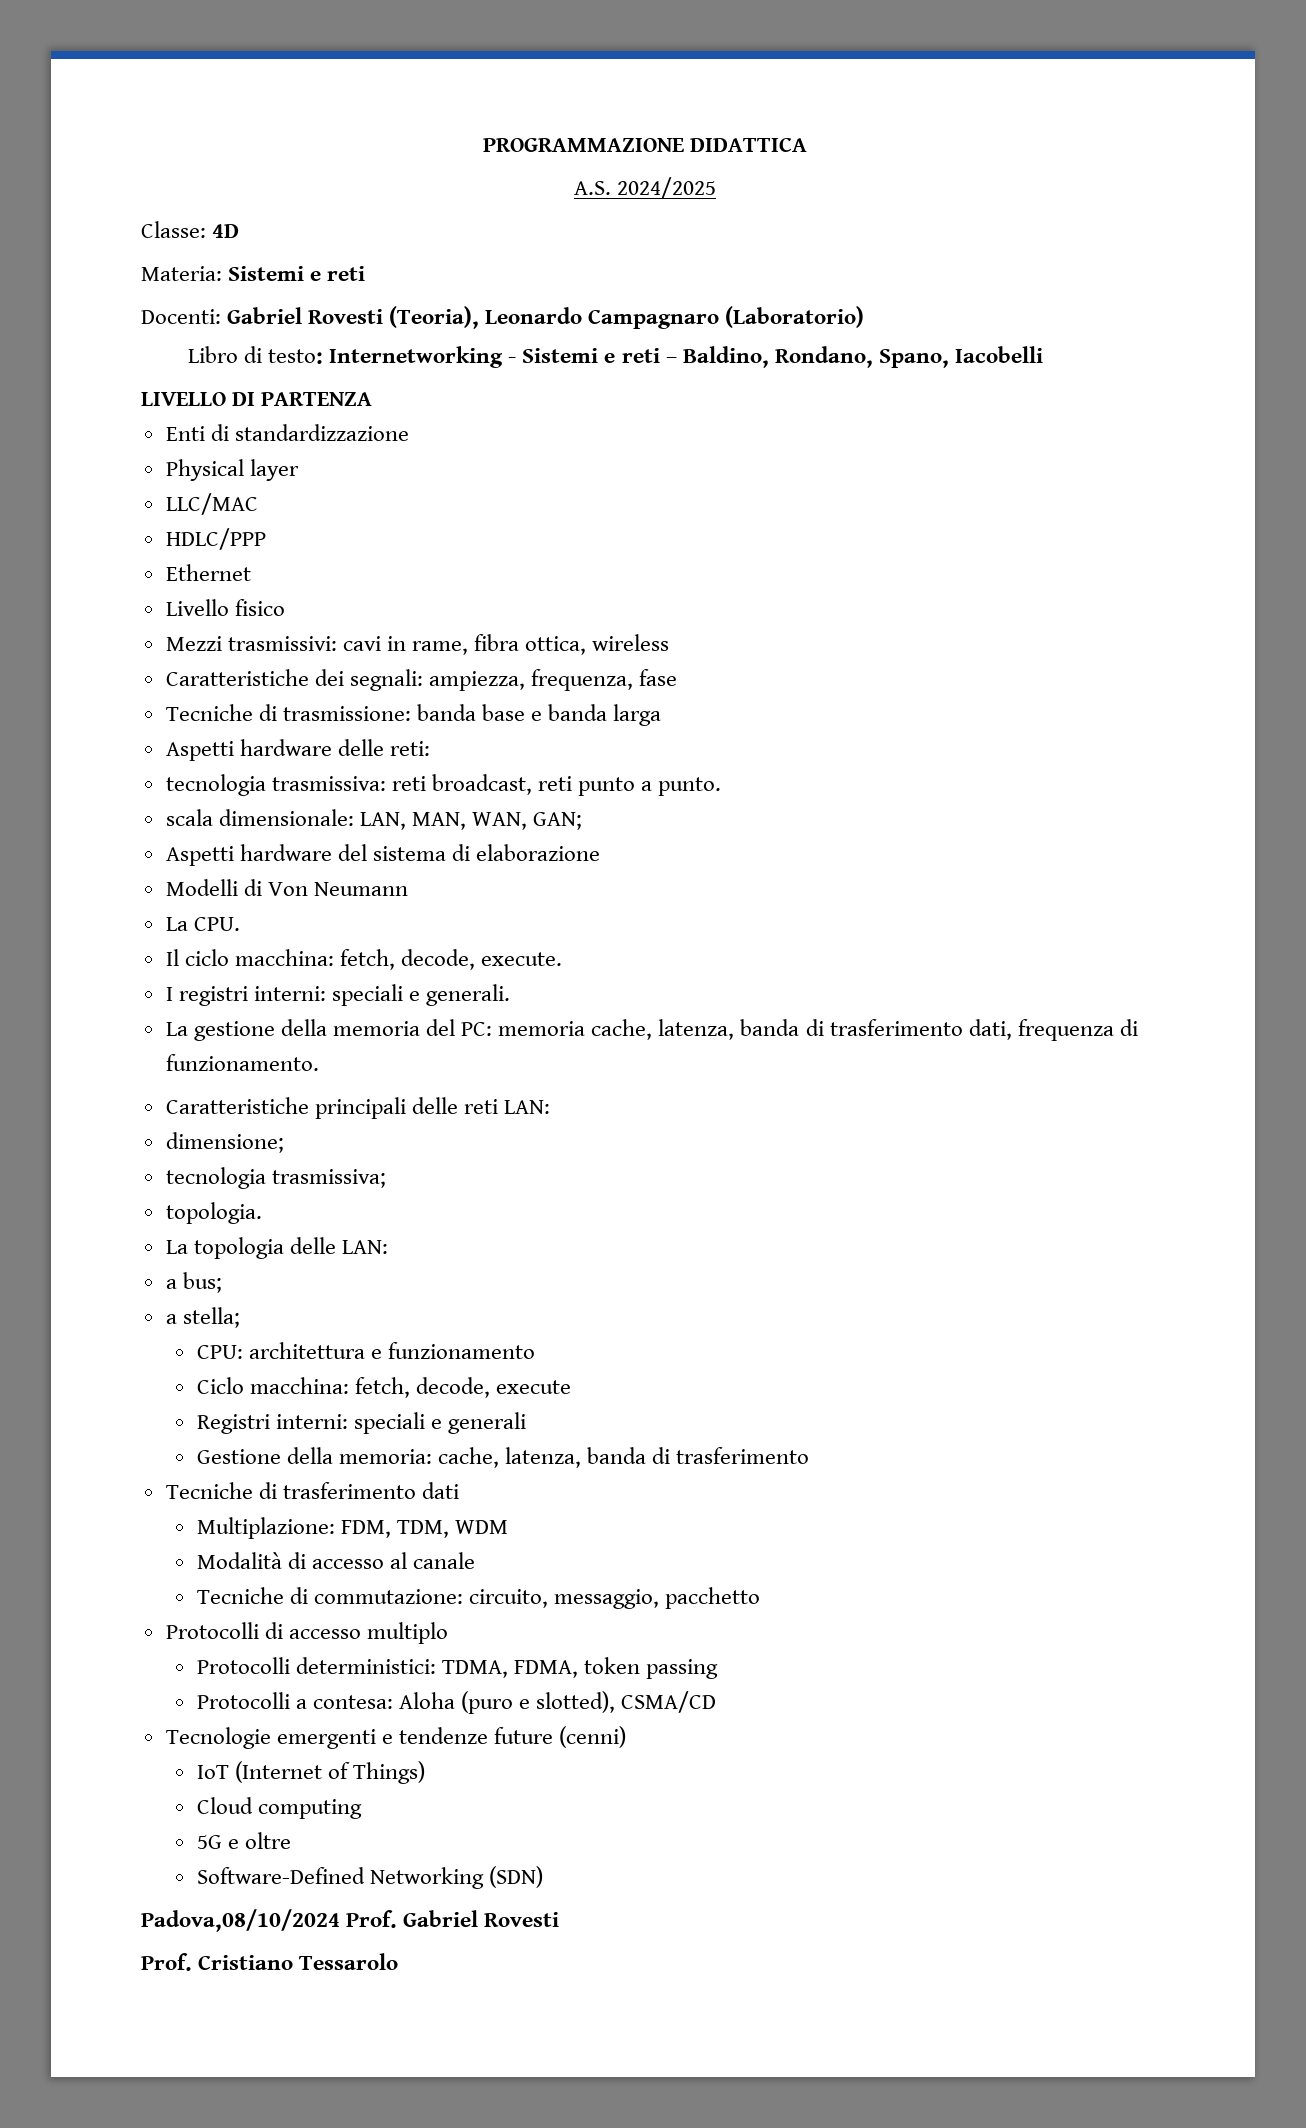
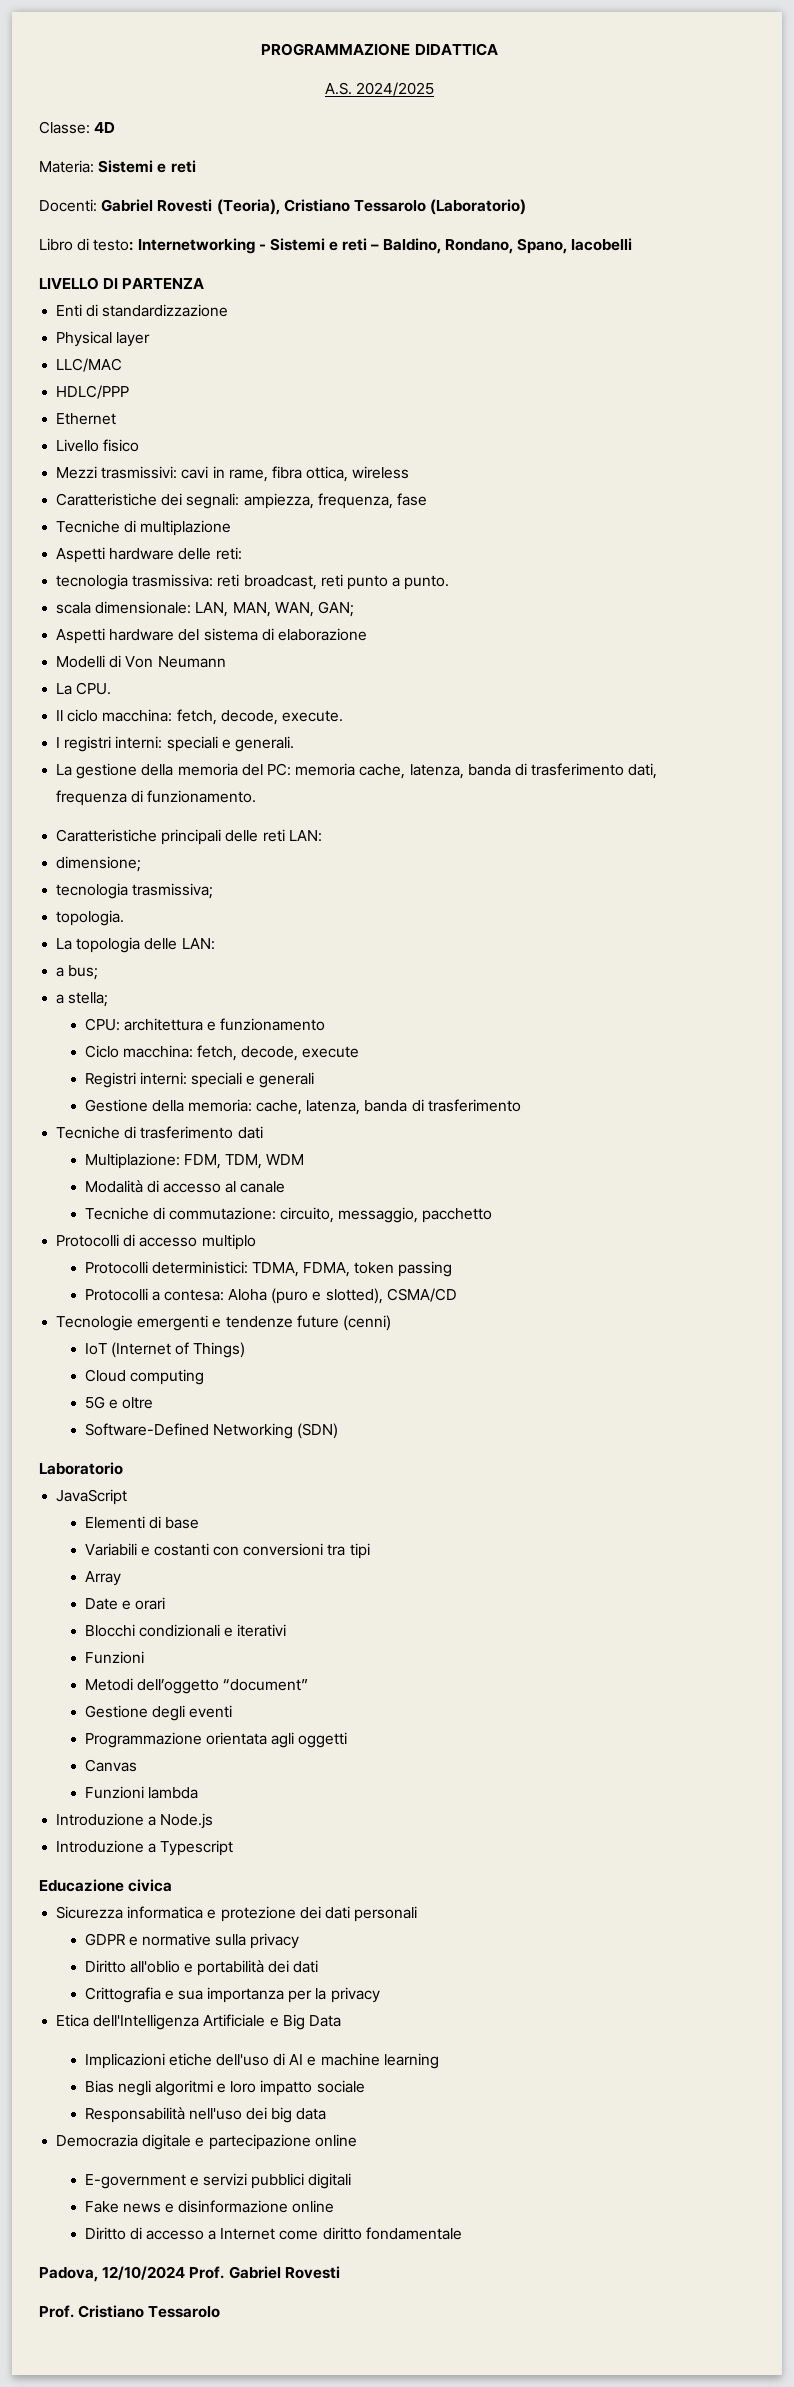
- Docenti: Gabriel Rovesti (Teoria), Leonardo Campagnaro (Laboratorio)
+ Docenti: Gabriel Rovesti (Teoria), Cristiano Tessarolo (Laboratorio)
- Tecniche di trasmissione: banda base e banda larga
+ Tecniche di multiplazione
- Padova,08/10/2024 Prof. Gabriel Rovesti
+ Laboratorio
+ JavaScript
+ Elementi di base
+ Variabili e costanti con conversioni tra tipi
+ Array
+ Date e orari
+ Blocchi condizionali e iterativi
+ Funzioni
+ Metodi dell’oggetto “document”
+ Gestione degli eventi
+ Programmazione orientata agli oggetti
+ Canvas
+ Funzioni lambda
+ Introduzione a Node.js
+ Introduzione a Typescript
+ Educazione civica
+ Sicurezza informatica e protezione dei dati personali
+ GDPR e normative sulla privacy
+ Diritto all'oblio e portabilità dei dati
+ Crittografia e sua importanza per la privacy
+ Etica dell'Intelligenza Artificiale e Big Data
+ Implicazioni etiche dell'uso di AI e machine learning
+ Bias negli algoritmi e loro impatto sociale
+ Responsabilità nell'uso dei big data
+ Democrazia digitale e partecipazione online
+ E-government e servizi pubblici digitali
+ Fake news e disinformazione online
+ Diritto di accesso a Internet come diritto fondamentale
+ Padova, 12/10/2024 Prof. Gabriel Rovesti

